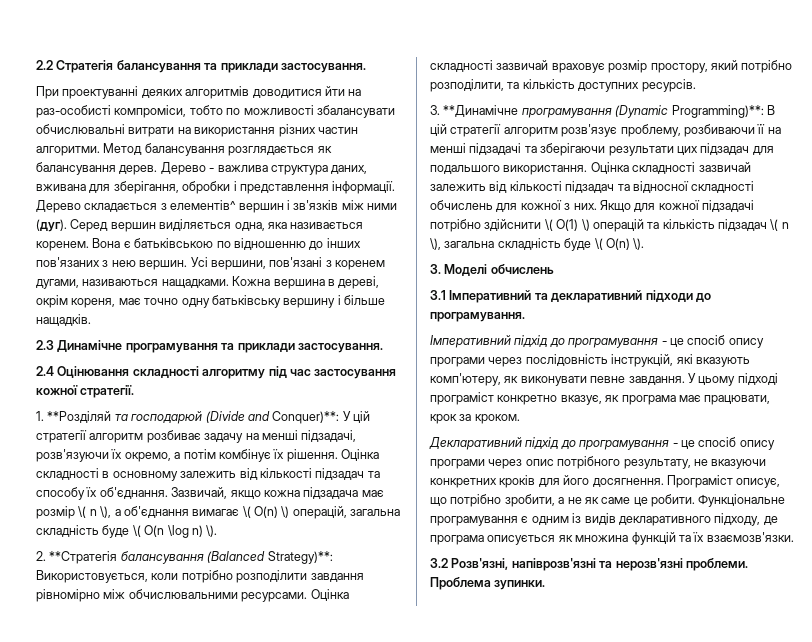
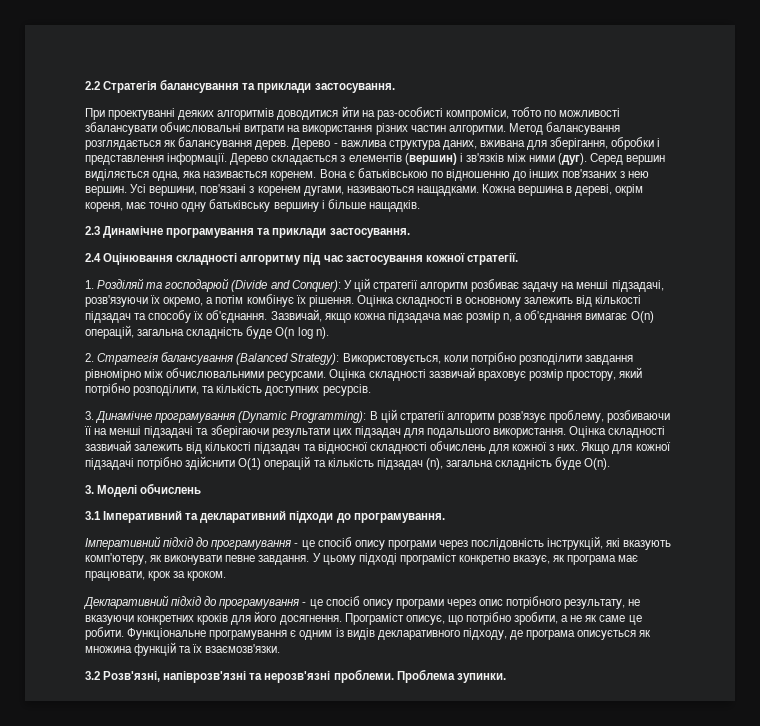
- Дерево складається з елементів^ вершин і зв'язків між ними (дуг).
+ Дерево складається з елементів (вершин) і зв'язків між ними (дуг).
- 1. **Розділяй та господарюй (Divide and Conquer)**: У цій стратегії алгоритм розбиває задачу на менші підзадачі, розв'язуючи їх окремо, а потім комбінує їх рішення.
+ 1. Розділяй та господарюй (Divide and Conquer): У цій стратегії алгоритм розбиває задачу на менші підзадачі, розв'язуючи їх окремо, а потім комбінує їх рішення.
- Зазвичай, якщо кожна підзадача має розмір \( n \), а об'єднання вимагає \( O(n) \) операцій, загальна складність буде \( O(n \log n) \).
+ Зазвичай, якщо кожна підзадача має розмір n, а об'єднання вимагає O(n) операцій, загальна складність буде O(n log n).
- 2. **Стратегія балансування (Balanced Strategy)**: Використовується, коли потрібно розподілити завдання рівномірно між обчислювальними ресурсами.
+ 2. Стратегія балансування (Balanced Strategy): Використовується, коли потрібно розподілити завдання рівномірно між обчислювальними ресурсами.
- 3. **Динамічне програмування (Dynamic Programming)**: В цій стратегії алгоритм розв'язує проблему, розбиваючи її на менші підзадачі та зберігаючи результати цих підзадач для подальшого використання.
+ 3. Динамічне програмування (Dynamic Programming): В цій стратегії алгоритм розв'язує проблему, розбиваючи її на менші підзадачі та зберігаючи результати цих підзадач для подальшого використання.
- Якщо для кожної підзадачі потрібно здійснити \( O(1) \) операцій та кількість підзадач \( n \), загальна складність буде \( O(n) \).
+ Якщо для кожної підзадачі потрібно здійснити O(1) операцій та кількість підзадач (n), загальна складність буде O(n).

